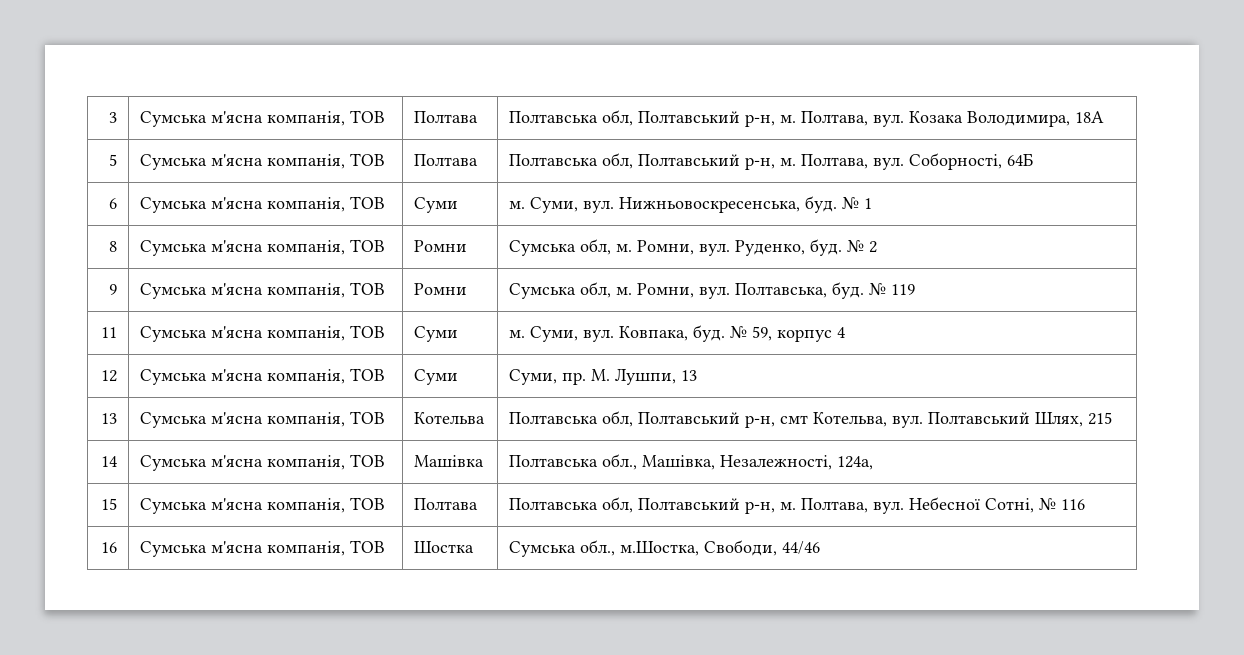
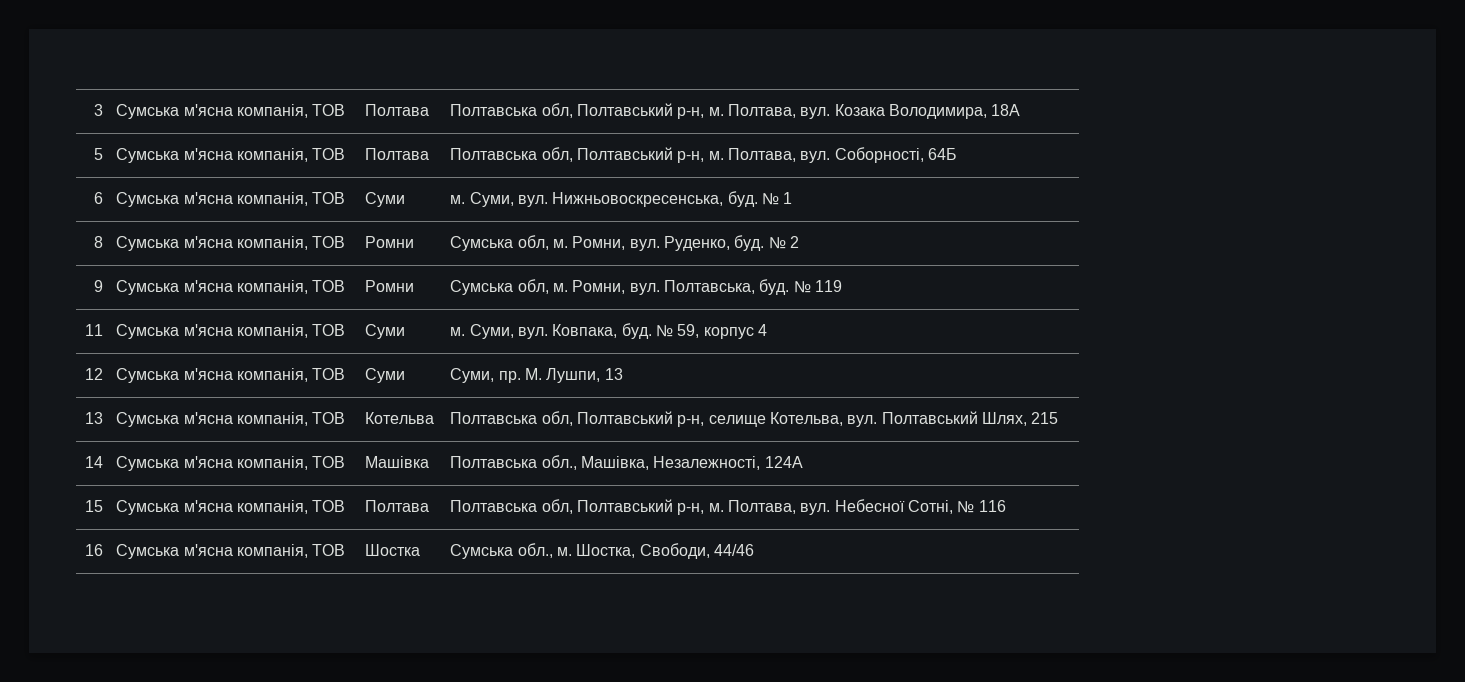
- 13 | Сумська м'ясна компанія, ТОВ | Котельва | Полтавська обл, Полтавський р-н, смт Котельва, вул. Полтавський Шлях, 215
+ 13 | Сумська м'ясна компанія, ТОВ | Котельва | Полтавська обл, Полтавський р-н, селище Котельва, вул. Полтавський Шлях, 215
- 14 | Сумська м'ясна компанія, ТОВ | Машівка | Полтавська обл., Машівка, Незалежності, 124а,
+ 14 | Сумська м'ясна компанія, ТОВ | Машівка | Полтавська обл., Машівка, Незалежності, 124А
- 16 | Сумська м'ясна компанія, ТОВ | Шостка | Сумська обл., м.Шостка, Свободи, 44/46
+ 16 | Сумська м'ясна компанія, ТОВ | Шостка | Сумська обл., м. Шостка, Свободи, 44/46

